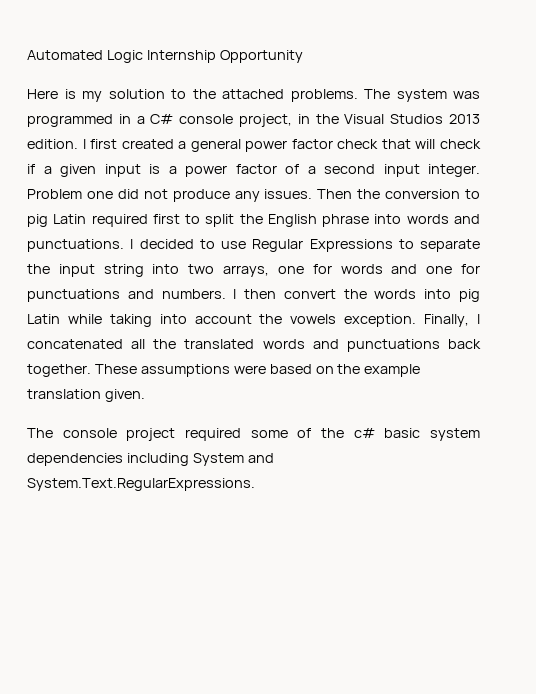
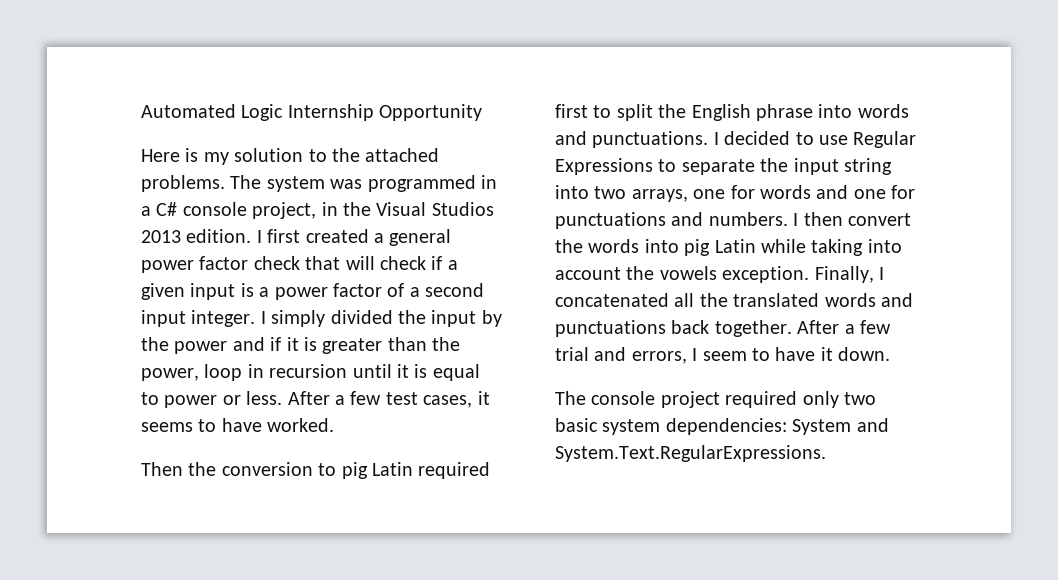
- Problem one did not produce any issues. Then the conversion to pig Latin required first to split the English phrase into words and punctuations.
+ I simply divided the input by the power and if it is greater than the power, loop in recursion until it is equal to power or less. After a few test cases, it seems to have worked.
+ Then the conversion to pig Latin required first to split the English phrase into words and punctuations.
- These assumptions were based on the example translation given.
- The console project required some of the c# basic system dependencies including System and System.Text.RegularExpressions.
+ After a few trial and errors, I seem to have it down.
+ The console project required only two basic system dependencies: System and System.Text.RegularExpressions.

